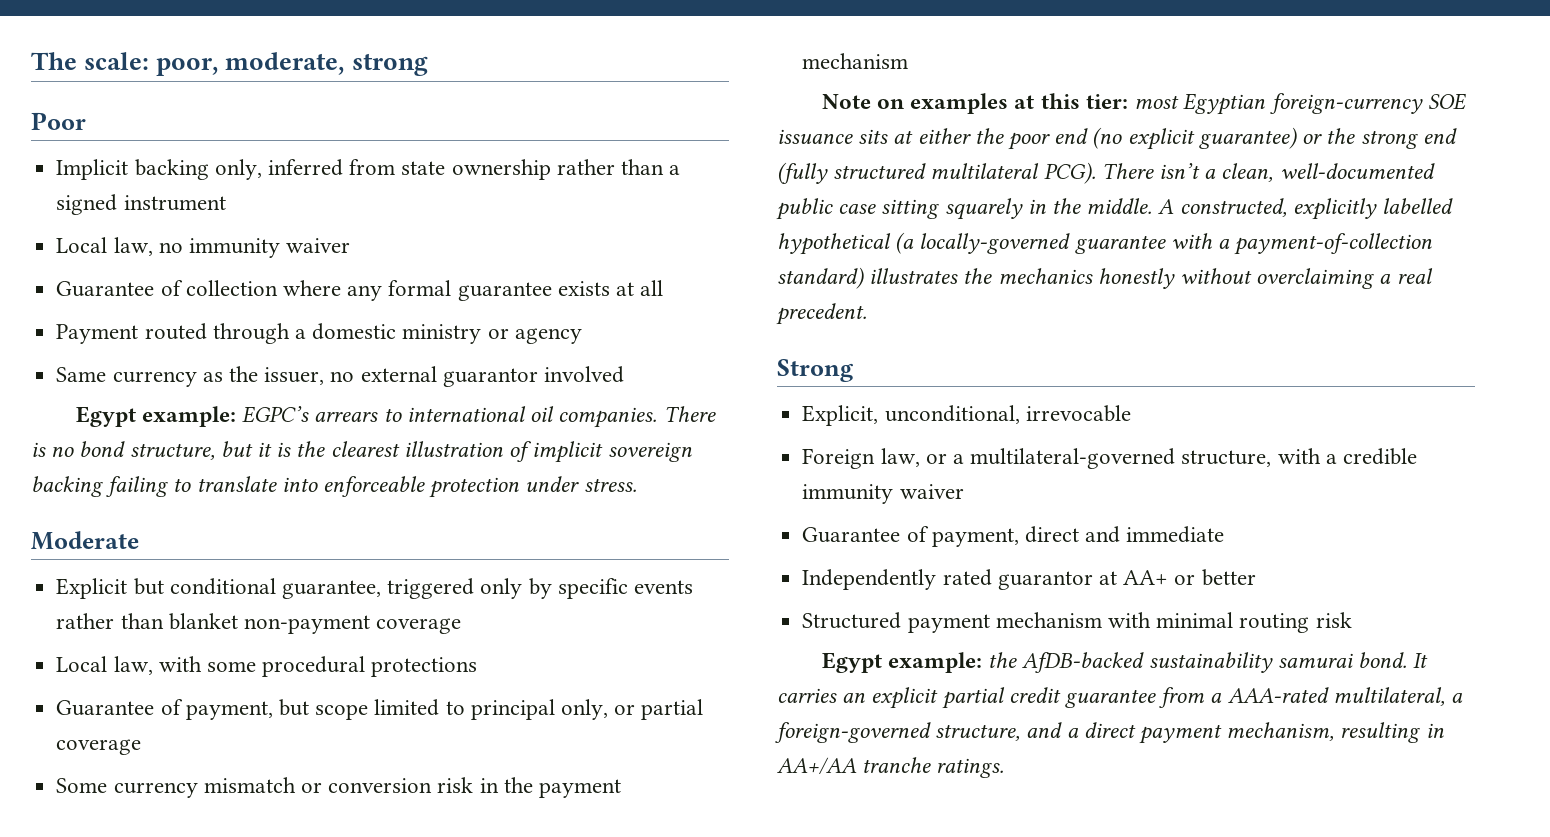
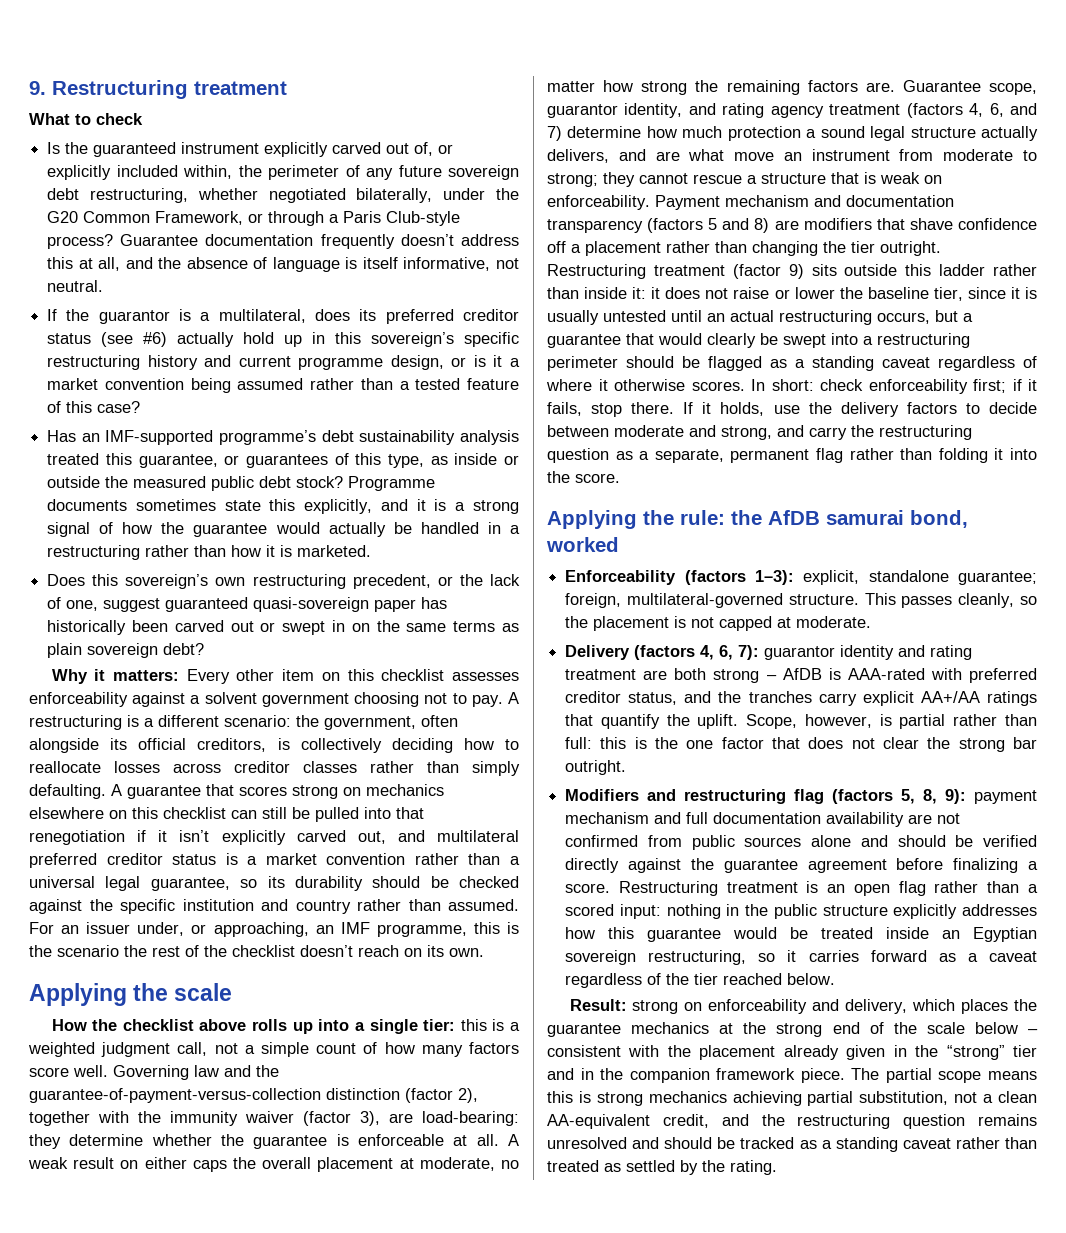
- The scale: poor, moderate, strong
- Poor
- Implicit backing only, inferred from state ownership rather than a signed instrument
- Local law, no immunity waiver
- Guarantee of collection where any formal guarantee exists at all
- Payment routed through a domestic ministry or agency
- Same currency as the issuer, no external guarantor involved
- Egypt example: EGPC’s arrears to international oil companies. There is no bond structure, but it is the clearest illustration of implicit sovereign backing failing to translate into enforceable protection under stress.
- Moderate
- Explicit but conditional guarantee, triggered only by specific events rather than blanket non-payment coverage
- Local law, with some procedural protections
- Guarantee of payment, but scope limited to principal only, or partial coverage
- Some currency mismatch or conversion risk in the payment mechanism
- Note on examples at this tier: most Egyptian foreign-currency SOE issuance sits at either the poor end (no explicit guarantee) or the strong end (fully structured multilateral PCG). There isn’t a clean, well-documented public case sitting squarely in the middle. A constructed, explicitly labelled hypothetical (a locally-governed guarantee with a payment-of-collection standard) illustrates the mechanics honestly without overclaiming a real precedent.
- Strong
- Explicit, unconditional, irrevocable
- Foreign law, or a multilateral-governed structure, with a credible immunity waiver
- Guarantee of payment, direct and immediate
- Independently rated guarantor at AA+ or better
- Structured payment mechanism with minimal routing risk
- Egypt example: the AfDB-backed sustainability samurai bond. It carries an explicit partial credit guarantee from a AAA-rated multilateral, a foreign-governed structure, and a direct payment mechanism, resulting in AA+/AA tranche ratings.
+ 9. Restructuring treatment
+ What to check
+ Is the guaranteed instrument explicitly carved out of, or explicitly included within, the perimeter of any future sovereign debt restructuring, whether negotiated bilaterally, under the G20 Common Framework, or through a Paris Club-style process? Guarantee documentation frequently doesn’t address this at all, and the absence of language is itself informative, not neutral.
+ If the guarantor is a multilateral, does its preferred creditor status (see #6) actually hold up in this sovereign’s specific restructuring history and current programme design, or is it a market convention being assumed rather than a tested feature of this case?
+ Has an IMF-supported programme’s debt sustainability analysis treated this guarantee, or guarantees of this type, as inside or outside the measured public debt stock? Programme documents sometimes state this explicitly, and it is a strong signal of how the guarantee would actually be handled in a restructuring rather than how it is marketed.
+ Does this sovereign’s own restructuring precedent, or the lack of one, suggest guaranteed quasi-sovereign paper has historically been carved out or swept in on the same terms as plain sovereign debt?
+ Why it matters: Every other item on this checklist assesses enforceability against a solvent government choosing not to pay. A restructuring is a different scenario: the government, often alongside its official creditors, is collectively deciding how to reallocate losses across creditor classes rather than simply defaulting. A guarantee that scores strong on mechanics elsewhere on this checklist can still be pulled into that renegotiation if it isn’t explicitly carved out, and multilateral preferred creditor status is a market convention rather than a universal legal guarantee, so its durability should be checked against the specific institution and country rather than assumed. For an issuer under, or approaching, an IMF programme, this is the scenario the rest of the checklist doesn’t reach on its own.
+ Applying the scale
+ How the checklist above rolls up into a single tier: this is a weighted judgment call, not a simple count of how many factors score well. Governing law and the guarantee-of-payment-versus-collection distinction (factor 2), together with the immunity waiver (factor 3), are load-bearing: they determine whether the guarantee is enforceable at all. A weak result on either caps the overall placement at moderate, no matter how strong the remaining factors are. Guarantee scope, guarantor identity, and rating agency treatment (factors 4, 6, and 7) determine how much protection a sound legal structure actually delivers, and are what move an instrument from moderate to strong; they cannot rescue a structure that is weak on enforceability. Payment mechanism and documentation transparency (factors 5 and 8) are modifiers that shave confidence off a placement rather than changing the tier outright. Restructuring treatment (factor 9) sits outside this ladder rather than inside it: it does not raise or lower the baseline tier, since it is usually untested until an actual restructuring occurs, but a guarantee that would clearly be swept into a restructuring perimeter should be flagged as a standing caveat regardless of where it otherwise scores. In short: check enforceability first; if it fails, stop there. If it holds, use the delivery factors to decide between moderate and strong, and carry the restructuring question as a separate, permanent flag rather than folding it into the score.
+ Applying the rule: the AfDB samurai bond, worked
+ Enforceability (factors 1–3): explicit, standalone guarantee; foreign, multilateral-governed structure. This passes cleanly, so the placement is not capped at moderate.
+ Delivery (factors 4, 6, 7): guarantor identity and rating treatment are both strong – AfDB is AAA-rated with preferred creditor status, and the tranches carry explicit AA+/AA ratings that quantify the uplift. Scope, however, is partial rather than full: this is the one factor that does not clear the strong bar outright.
+ Modifiers and restructuring flag (factors 5, 8, 9): payment mechanism and full documentation availability are not confirmed from public sources alone and should be verified directly against the guarantee agreement before finalizing a score. Restructuring treatment is an open flag rather than a scored input: nothing in the public structure explicitly addresses how this guarantee would be treated inside an Egyptian sovereign restructuring, so it carries forward as a caveat regardless of the tier reached below.
+ Result: strong on enforceability and delivery, which places the guarantee mechanics at the strong end of the scale below – consistent with the placement already given in the “strong” tier and in the companion framework piece. The partial scope means this is strong mechanics achieving partial substitution, not a clean AA-equivalent credit, and the restructuring question remains unresolved and should be tracked as a standing caveat rather than treated as settled by the rating.

